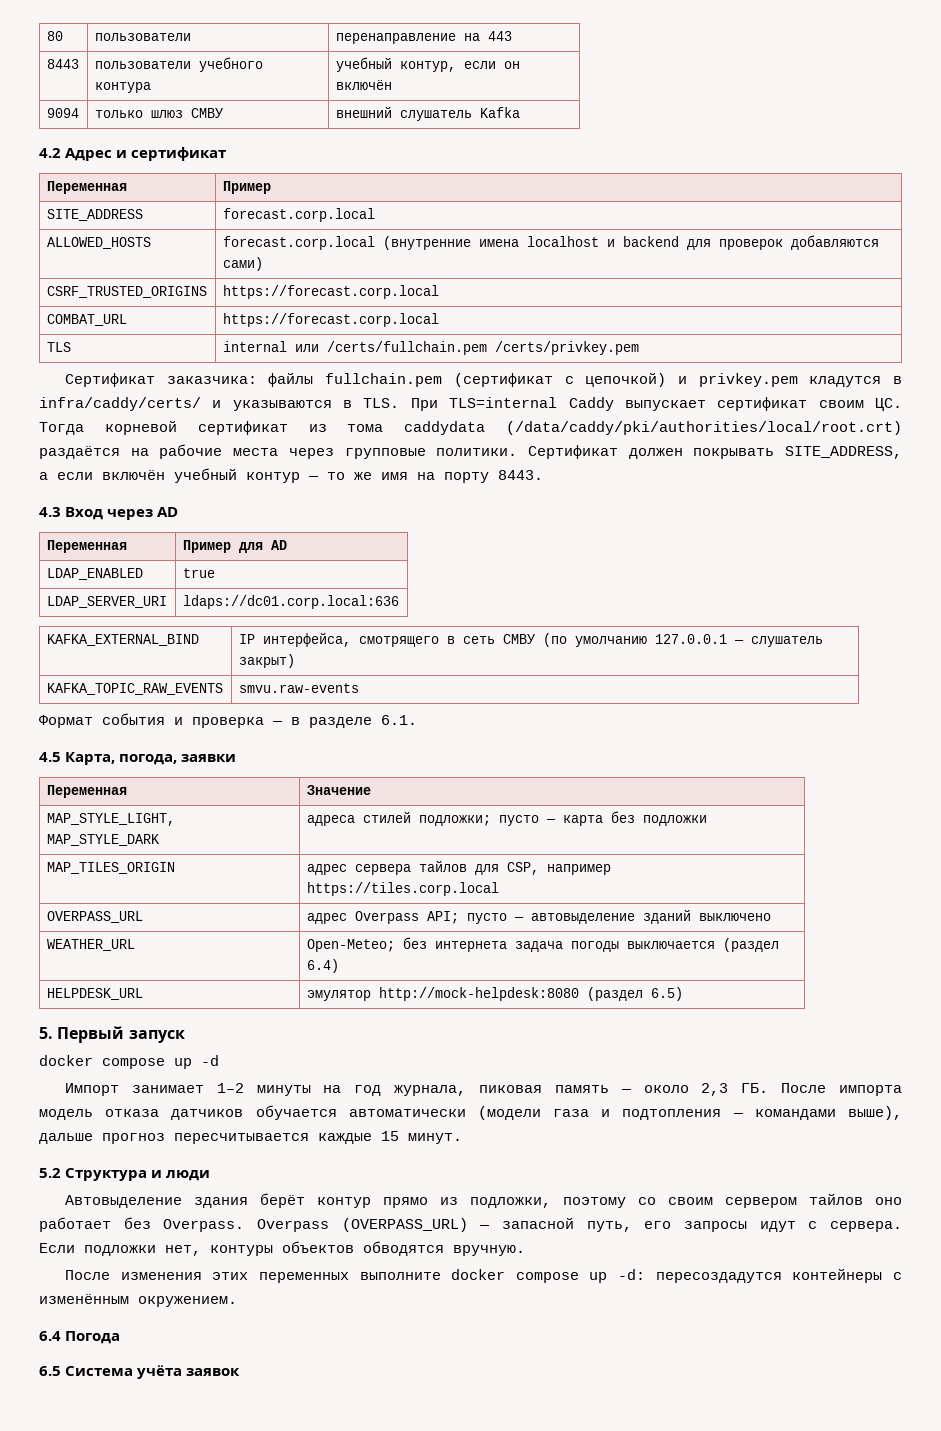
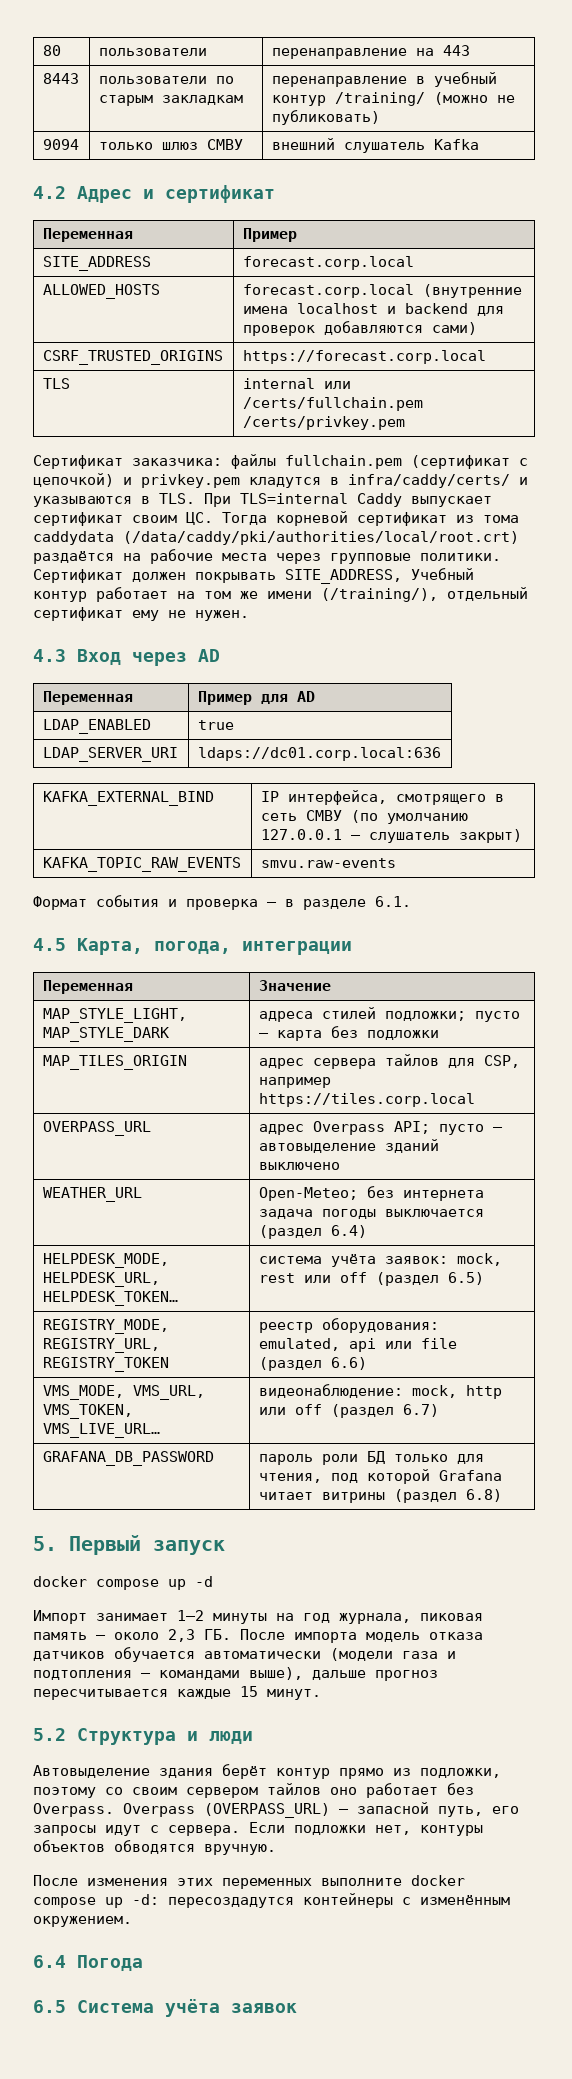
- 8443 | пользователи учебного контура | учебный контур, если он включён
+ 8443 | пользователи по старым закладкам | перенаправление в учебный контур /training/ (можно не публиковать)
- COMBAT_URL | https://forecast.corp.local
- Сертификат должен покрывать SITE_ADDRESS, а если включён учебный контур — то же имя на порту 8443.
+ Сертификат должен покрывать SITE_ADDRESS, Учебный контур работает на том же имени (/training/), отдельный сертификат ему не нужен.
- 4.5 Карта, погода, заявки
+ 4.5 Карта, погода, интеграции
- HELPDESK_URL | эмулятор http://mock-helpdesk:8080 (раздел 6.5)
+ HELPDESK_MODE, HELPDESK_URL, HELPDESK_TOKEN… | система учёта заявок: mock, rest или off (раздел 6.5)
+ REGISTRY_MODE, REGISTRY_URL, REGISTRY_TOKEN | реестр оборудования: emulated, api или file (раздел 6.6)
+ VMS_MODE, VMS_URL, VMS_TOKEN, VMS_LIVE_URL… | видеонаблюдение: mock, http или off (раздел 6.7)
+ GRAFANA_DB_PASSWORD | пароль роли БД только для чтения, под которой Grafana читает витрины (раздел 6.8)

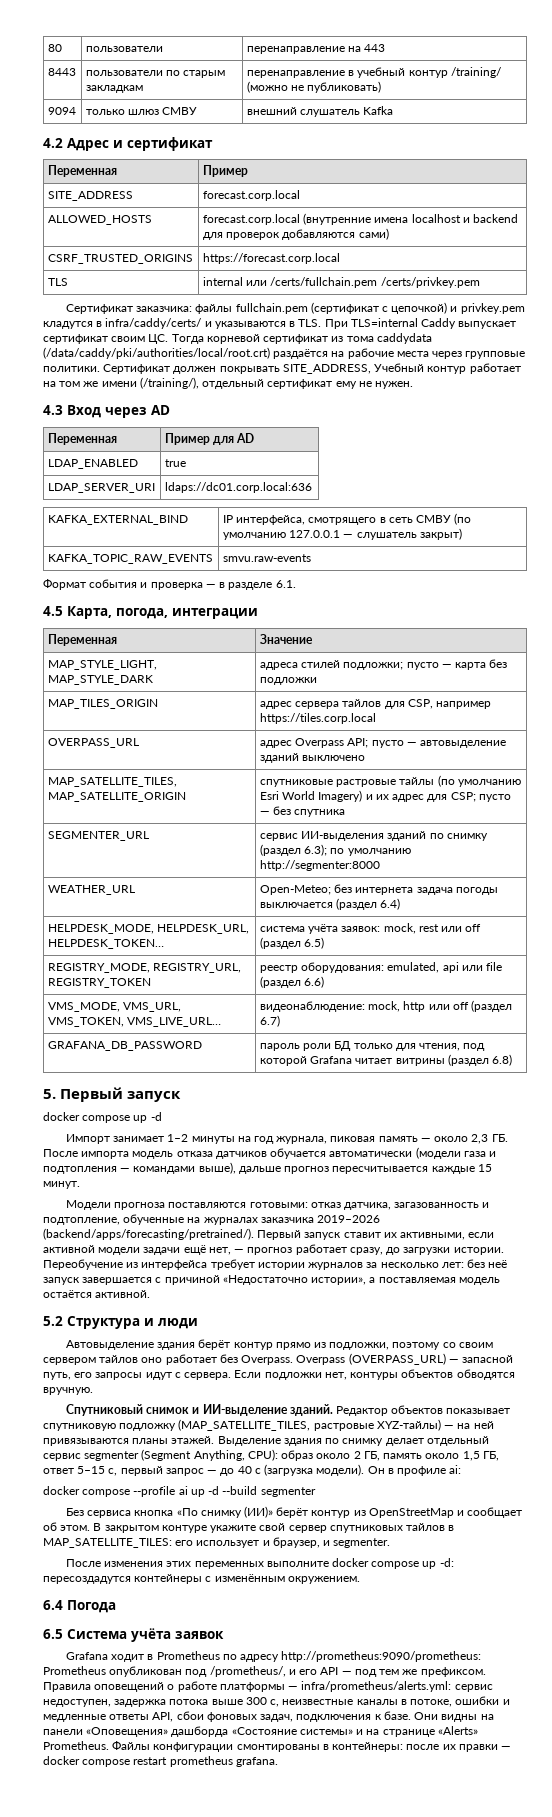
+ MAP_SATELLITE_TILES, MAP_SATELLITE_ORIGIN | спутниковые растровые тайлы (по умолчанию Esri World Imagery) и их адрес для CSP; пусто — без спутника
+ SEGMENTER_URL | сервис ИИ-выделения зданий по снимку (раздел 6.3); по умолчанию http://segmenter:8000
+ Модели прогноза поставляются готовыми: отказ датчика, загазованность и подтопление, обученные на журналах заказчика 2019–2026 (backend/apps/forecasting/pretrained/). Первый запуск ставит их активными, если активной модели задачи ещё нет, — прогноз работает сразу, до загрузки истории. Переобучение из интерфейса требует истории журналов за несколько лет: без неё запуск завершается с причиной «Недостаточно истории», а поставляемая модель остаётся активной.
+ Спутниковый снимок и ИИ-выделение зданий. Редактор объектов показывает спутниковую подложку (MAP_SATELLITE_TILES, растровые XYZ-тайлы) — на ней привязываются планы этажей. Выделение здания по снимку делает отдельный сервис segmenter (Segment Anything, CPU): образ около 2 ГБ, память около 1,5 ГБ, ответ 5–15 с, первый запрос — до 40 с (загрузка модели). Он в профиле ai:
+ docker compose --profile ai up -d --build segmenter
+ Без сервиса кнопка «По снимку (ИИ)» берёт контур из OpenStreetMap и сообщает об этом. В закрытом контуре укажите свой сервер спутниковых тайлов в MAP_SATELLITE_TILES: его использует и браузер, и segmenter.
+ Grafana ходит в Prometheus по адресу http://prometheus:9090/prometheus: Prometheus опубликован под /prometheus/, и его API — под тем же префиксом. Правила оповещений о работе платформы — infra/prometheus/alerts.yml: сервис недоступен, задержка потока выше 300 с, неизвестные каналы в потоке, ошибки и медленные ответы API, сбои фоновых задач, подключения к базе. Они видны на панели «Оповещения» дашборда «Состояние системы» и на странице «Alerts» Prometheus. Файлы конфигурации смонтированы в контейнеры: после их правки — docker compose restart prometheus grafana.

